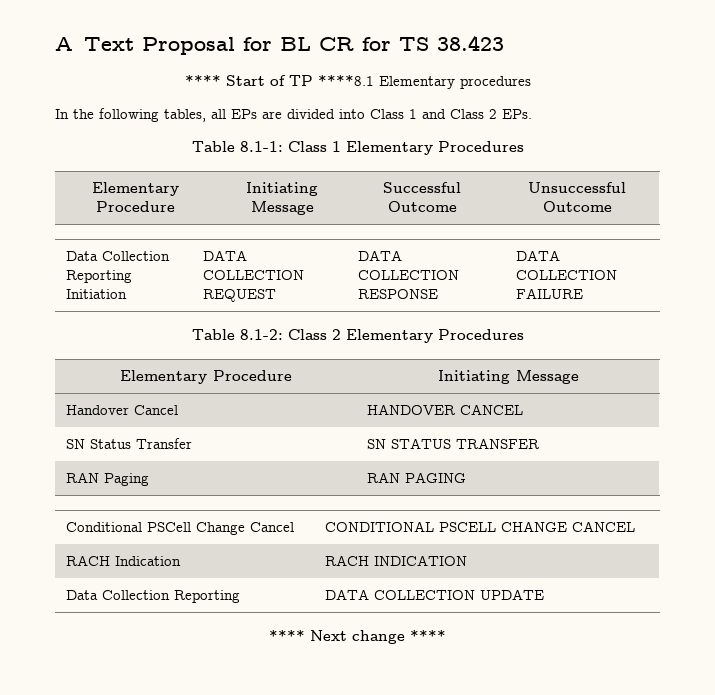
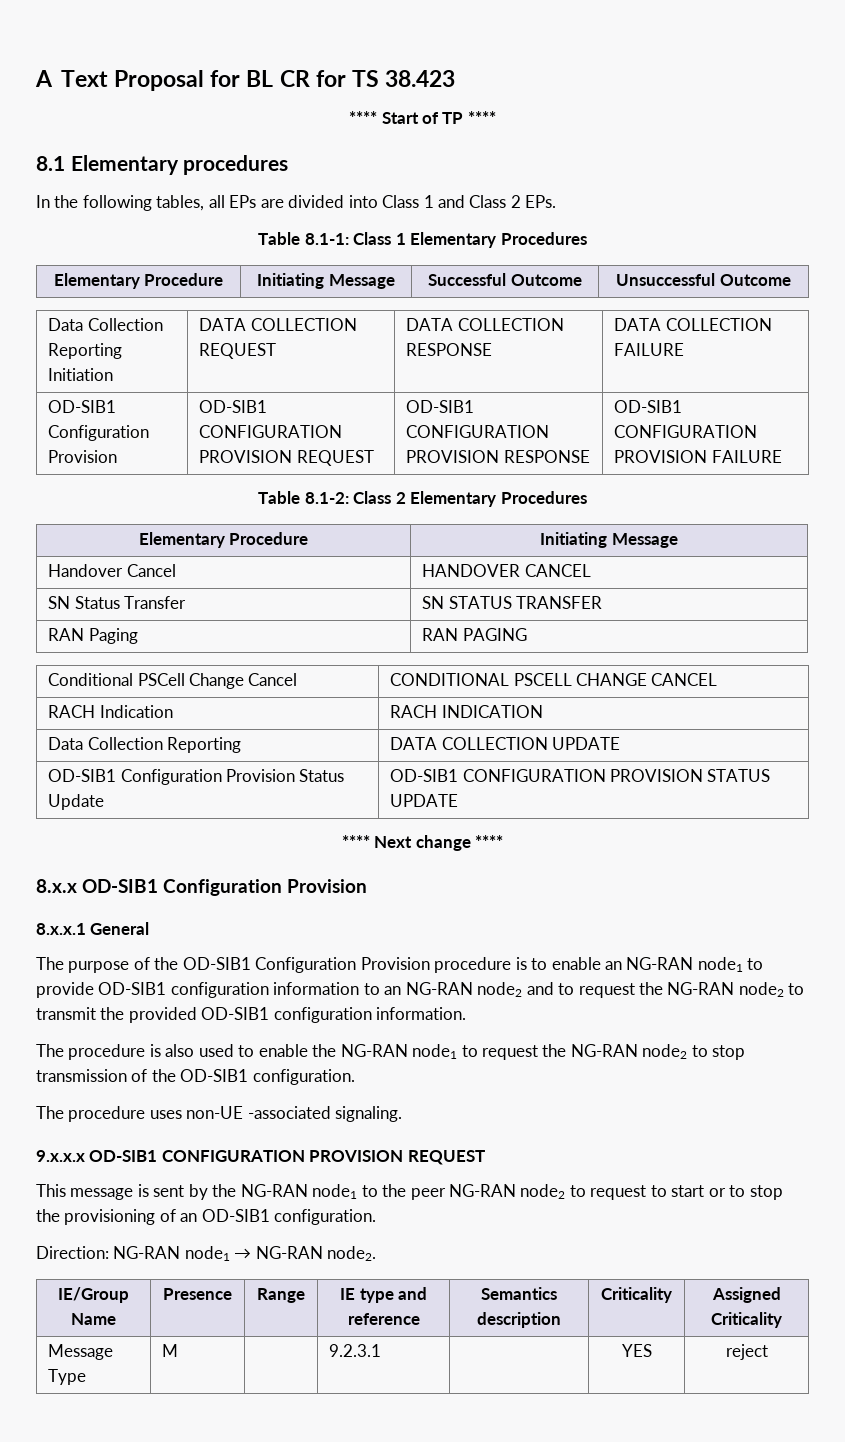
- **** Start of TP ****8.1 Elementary procedures
+ **** Start of TP ****
+ 8.1 Elementary procedures
+ OD-SIB1 Configuration Provision | OD-SIB1 CONFIGURATION PROVISION REQUEST | OD-SIB1 CONFIGURATION PROVISION RESPONSE | OD-SIB1 CONFIGURATION PROVISION FAILURE
+ OD-SIB1 Configuration Provision Status Update | OD-SIB1 CONFIGURATION PROVISION STATUS UPDATE
  **** Next change ****
+ 8.x.x OD-SIB1 Configuration Provision
+ 8.x.x.1 General
+ The purpose of the OD-SIB1 Configuration Provision procedure is to enable an NG-RAN node1 to provide OD-SIB1 configuration information to an NG-RAN node2 and to request the NG-RAN node2 to transmit the provided OD-SIB1 configuration information.
+ The procedure is also used to enable the NG-RAN node1 to request the NG-RAN node2 to stop transmission of the OD-SIB1 configuration.
+ The procedure uses non-UE -associated signaling.
+ 9.x.x.x OD-SIB1 CONFIGURATION PROVISION REQUEST
+ This message is sent by the NG-RAN node1 to the peer NG-RAN node2 to request to start or to stop the provisioning of an OD-SIB1 configuration.
+ Direction: NG-RAN node1 → NG-RAN node2.
+ IE/Group Name | Presence | Range | IE type and reference | Semantics description | Criticality | Assigned Criticality
+ Message Type | M | | 9.2.3.1 | | YES | reject

